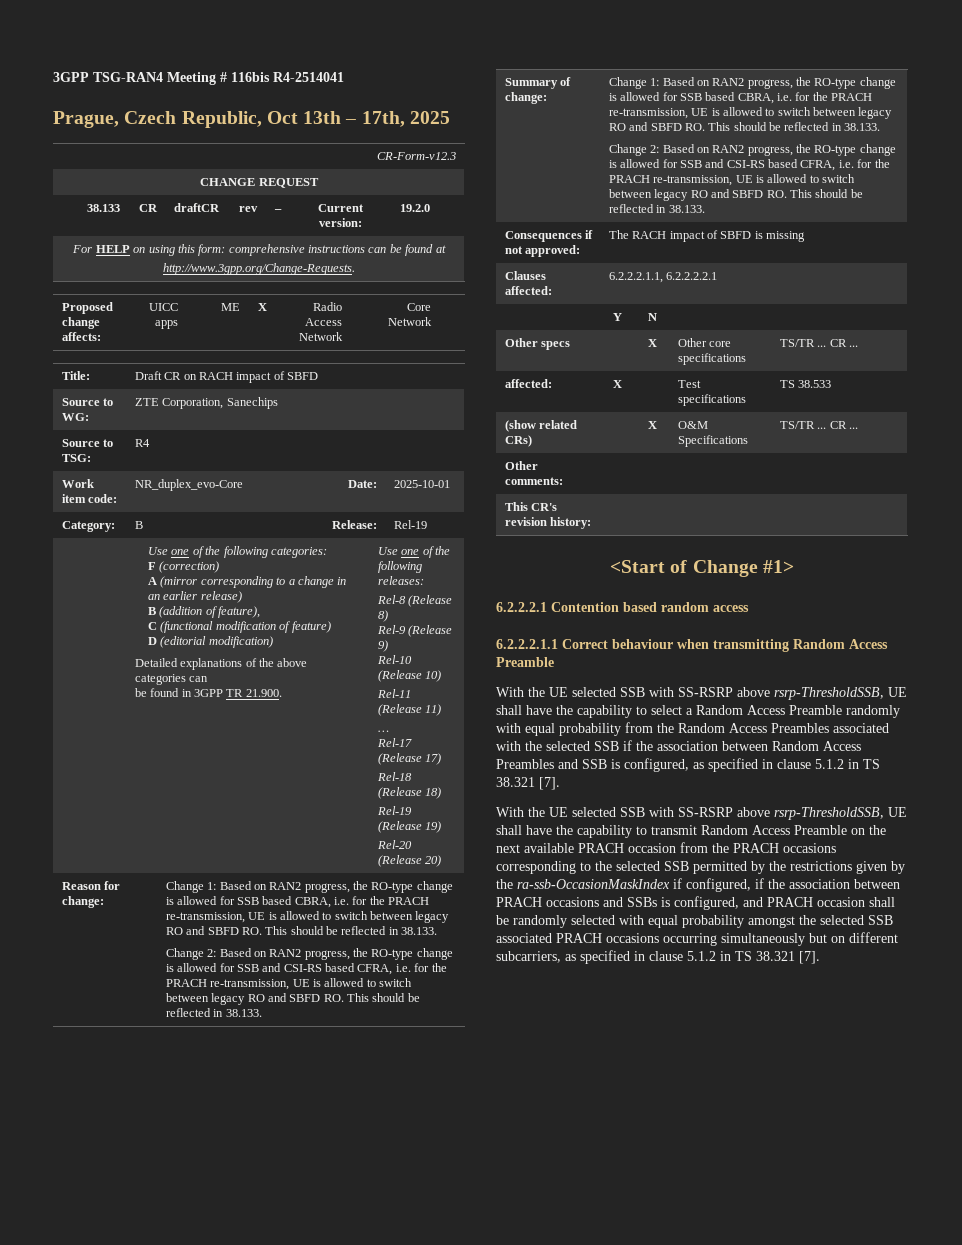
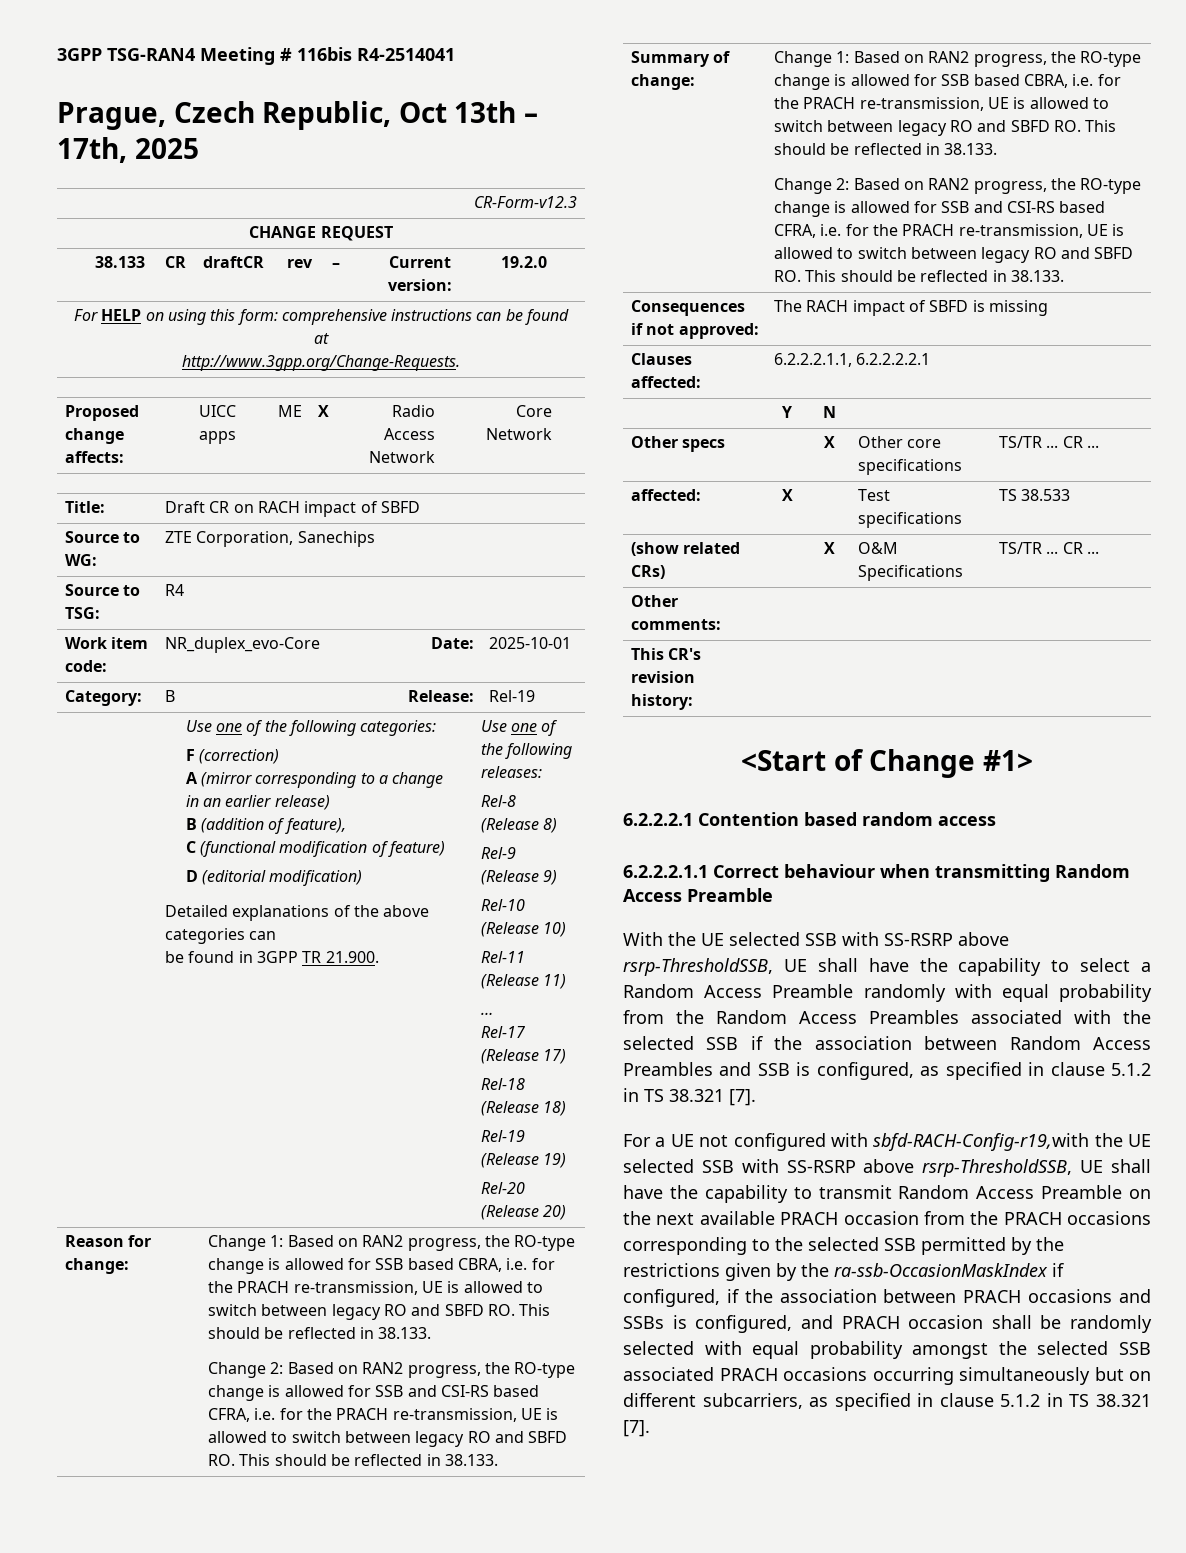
- With the UE selected SSB with SS-RSRP above rsrp-ThresholdSSB, UE shall have the capability to transmit Random Access Preamble on the next available PRACH occasion from the PRACH occasions corresponding to the selected SSB permitted by the restrictions given by the ra-ssb-OccasionMaskIndex if configured, if the association between PRACH occasions and SSBs is configured, and PRACH occasion shall be randomly selected with equal probability amongst the selected SSB associated PRACH occasions occurring simultaneously but on different subcarriers, as specified in clause 5.1.2 in TS 38.321 [7].
+ For a UE not configured with sbfd-RACH-Config-r19,with the UE selected SSB with SS-RSRP above rsrp-ThresholdSSB, UE shall have the capability to transmit Random Access Preamble on the next available PRACH occasion from the PRACH occasions corresponding to the selected SSB permitted by the restrictions given by the ra-ssb-OccasionMaskIndex if configured, if the association between PRACH occasions and SSBs is configured, and PRACH occasion shall be randomly selected with equal probability amongst the selected SSB associated PRACH occasions occurring simultaneously but on different subcarriers, as specified in clause 5.1.2 in TS 38.321 [7].

